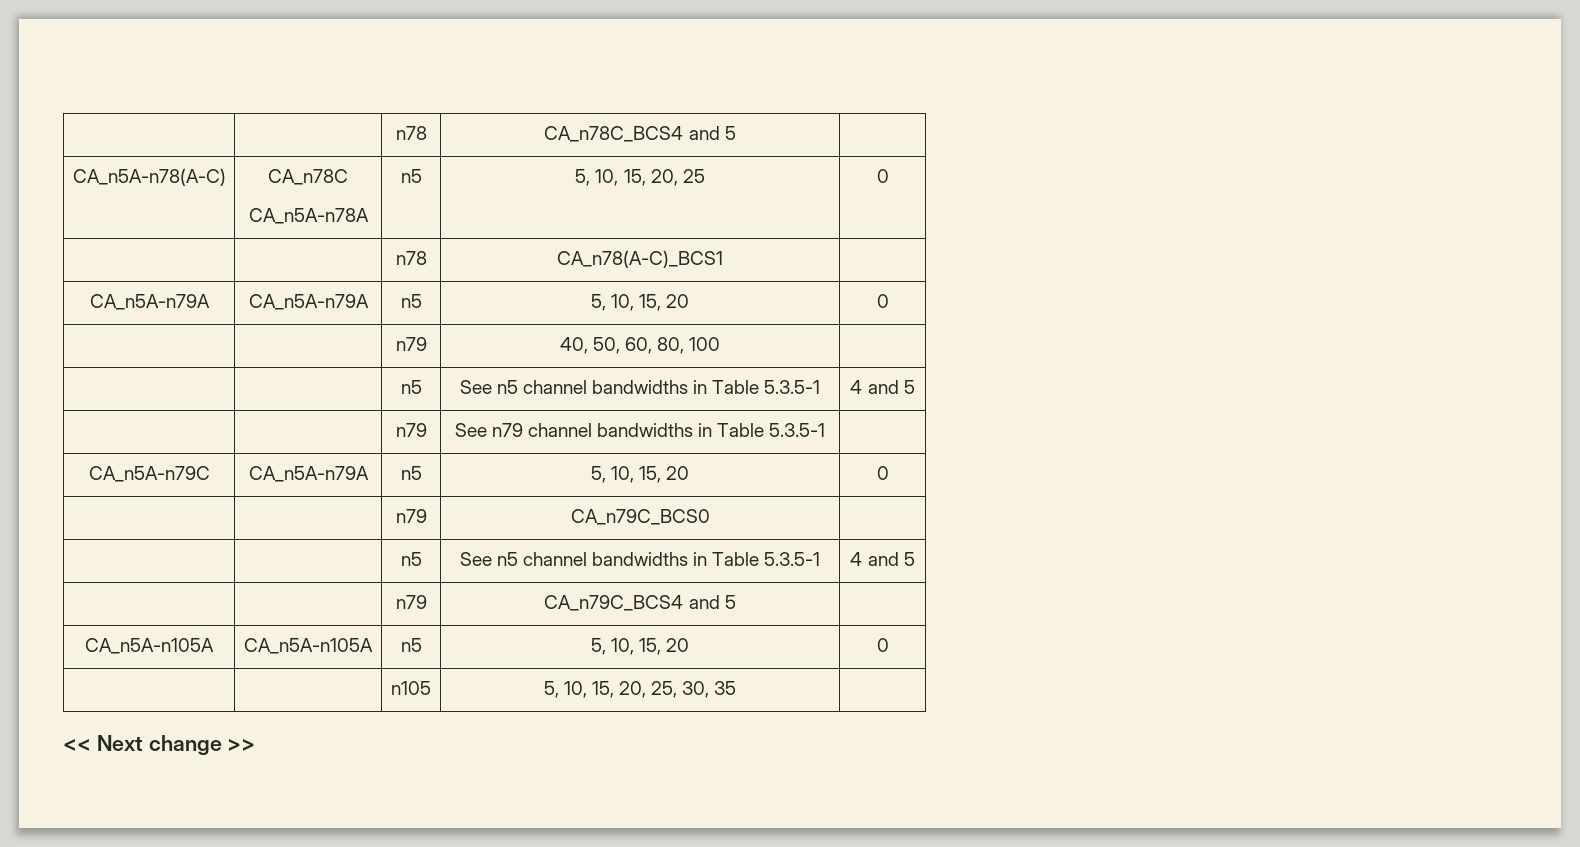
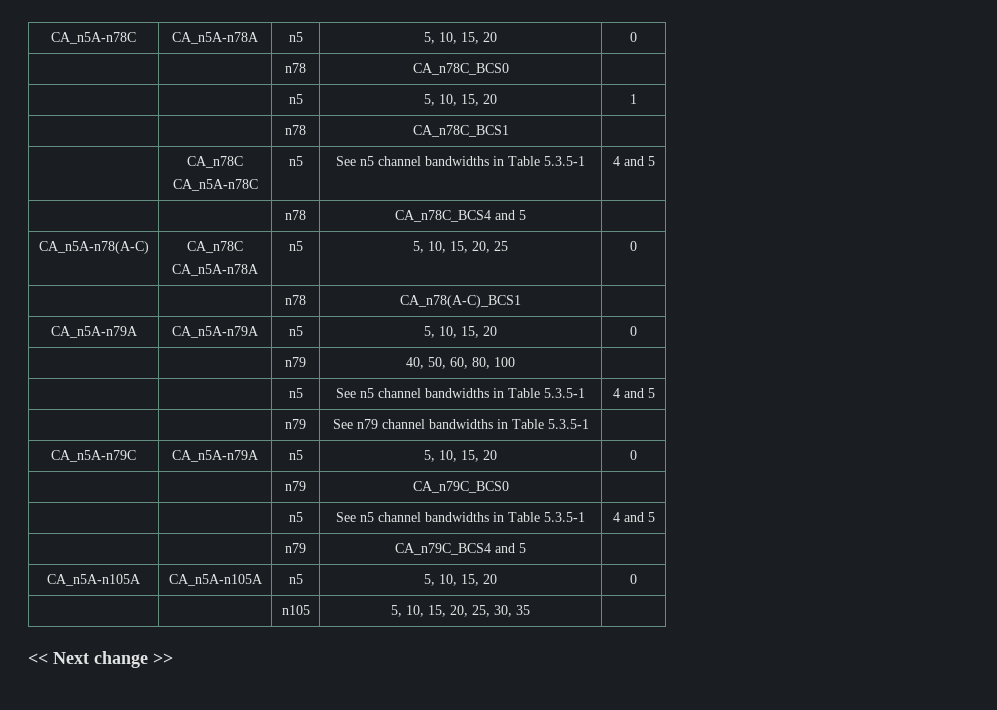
+ CA_n5A-n78C | CA_n5A-n78A | n5 | 5, 10, 15, 20 | 0
+ | | n78 | CA_n78C_BCS0 |
+ | | n5 | 5, 10, 15, 20 | 1
+ | | n78 | CA_n78C_BCS1 |
+ | CA_n78C
+ CA_n5A-n78C | n5 | See n5 channel bandwidths in Table 5.3.5-1 | 4 and 5

